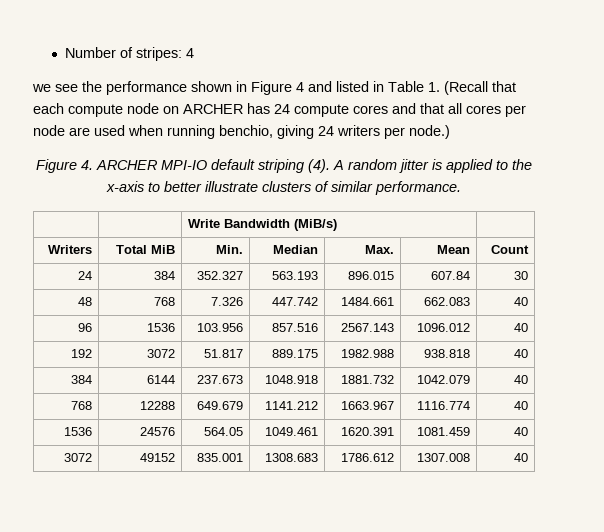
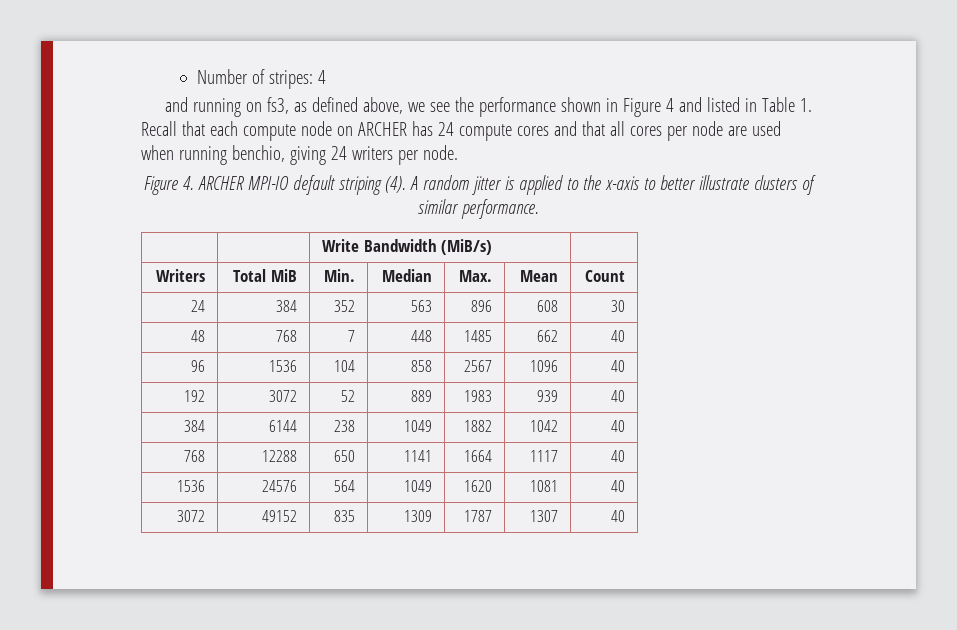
- we see the performance shown in Figure 4 and listed in Table 1. (Recall that each compute node on ARCHER has 24 compute cores and that all cores per node are used when running benchio, giving 24 writers per node.)
+ and running on fs3, as defined above, we see the performance shown in Figure 4 and listed in Table 1. Recall that each compute node on ARCHER has 24 compute cores and that all cores per node are used when running benchio, giving 24 writers per node.
- 24 | 384 | 352.327 | 563.193 | 896.015 | 607.84 | 30
+ 24 | 384 | 352 | 563 | 896 | 608 | 30
- 48 | 768 | 7.326 | 447.742 | 1484.661 | 662.083 | 40
+ 48 | 768 | 7 | 448 | 1485 | 662 | 40
- 96 | 1536 | 103.956 | 857.516 | 2567.143 | 1096.012 | 40
+ 96 | 1536 | 104 | 858 | 2567 | 1096 | 40
- 192 | 3072 | 51.817 | 889.175 | 1982.988 | 938.818 | 40
+ 192 | 3072 | 52 | 889 | 1983 | 939 | 40
- 384 | 6144 | 237.673 | 1048.918 | 1881.732 | 1042.079 | 40
+ 384 | 6144 | 238 | 1049 | 1882 | 1042 | 40
- 768 | 12288 | 649.679 | 1141.212 | 1663.967 | 1116.774 | 40
+ 768 | 12288 | 650 | 1141 | 1664 | 1117 | 40
- 1536 | 24576 | 564.05 | 1049.461 | 1620.391 | 1081.459 | 40
+ 1536 | 24576 | 564 | 1049 | 1620 | 1081 | 40
- 3072 | 49152 | 835.001 | 1308.683 | 1786.612 | 1307.008 | 40
+ 3072 | 49152 | 835 | 1309 | 1787 | 1307 | 40

